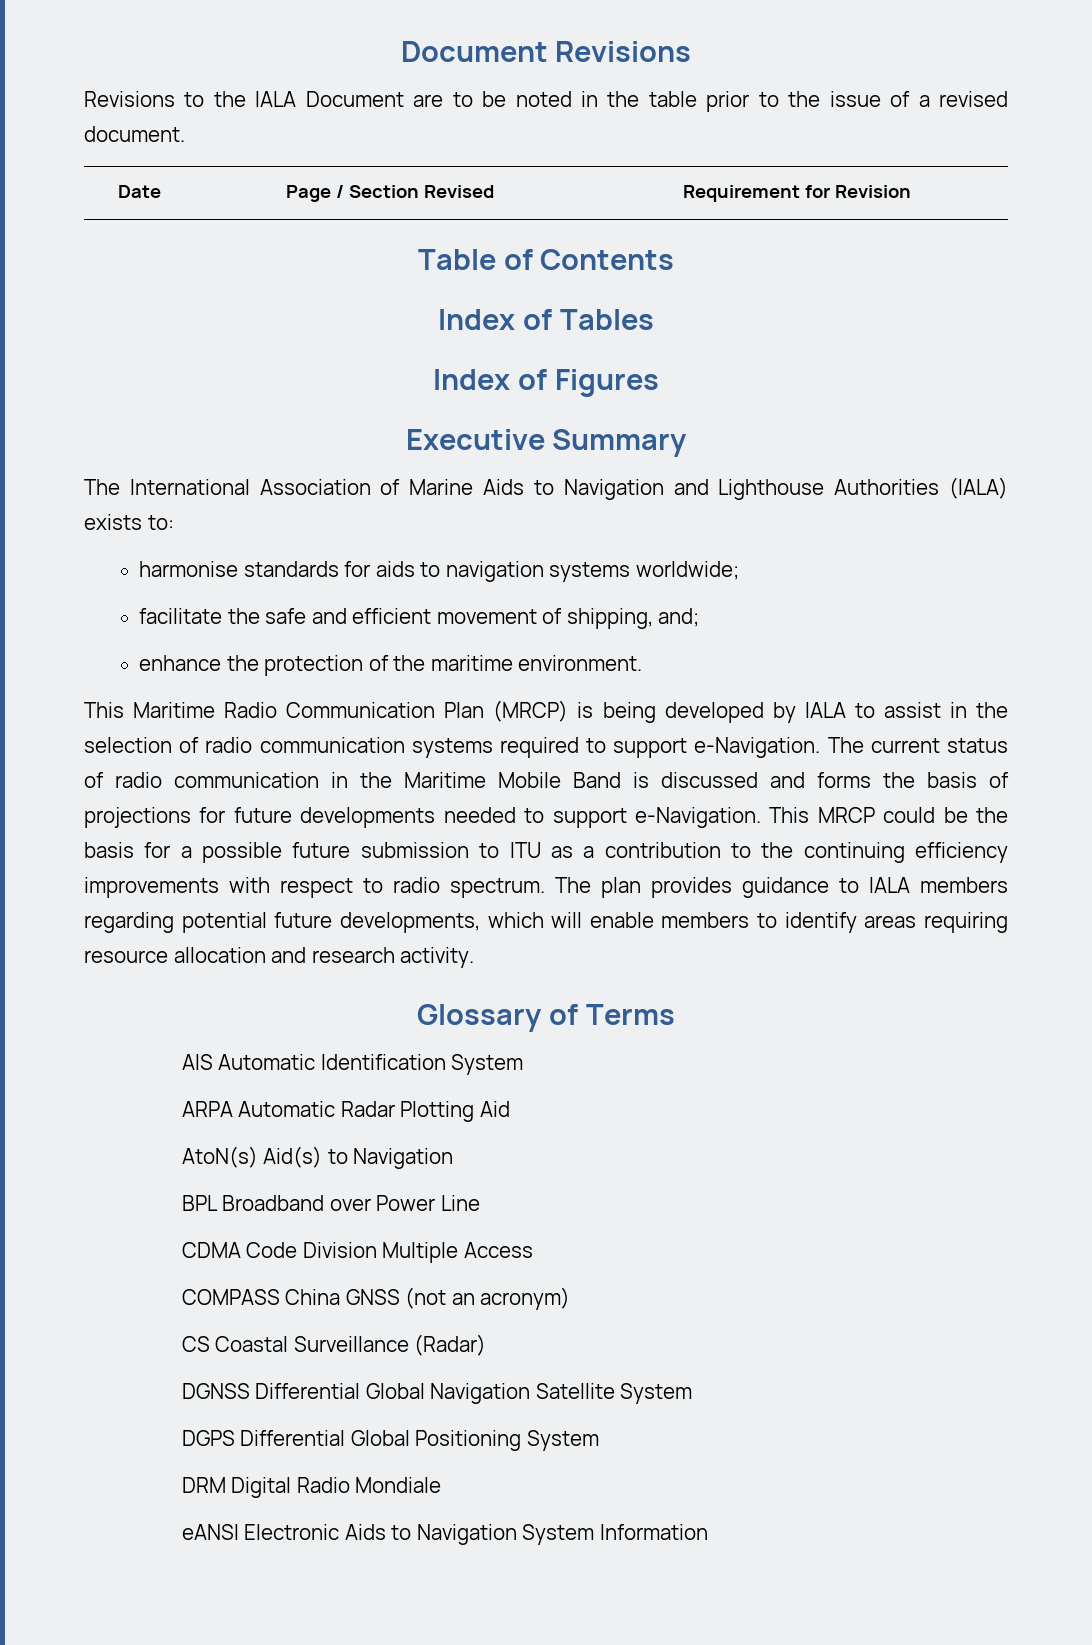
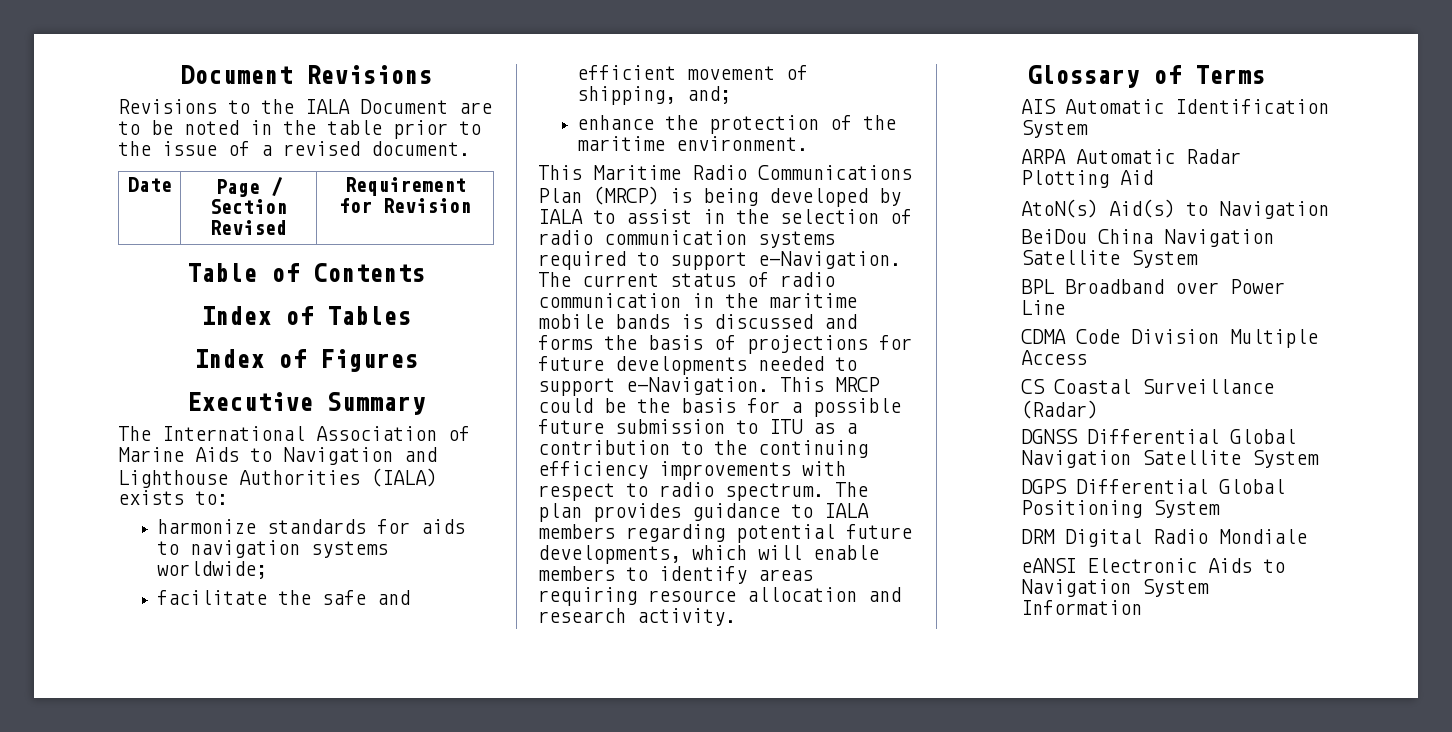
- harmonise standards for aids to navigation systems worldwide;
+ harmonize standards for aids to navigation systems worldwide;
- This Maritime Radio Communication Plan (MRCP) is being developed by IALA to assist in the selection of radio communication systems required to support e-Navigation.
+ This Maritime Radio Communications Plan (MRCP) is being developed by IALA to assist in the selection of radio communication systems required to support e-Navigation.
- The current status of radio communication in the Maritime Mobile Band is discussed and forms the basis of projections for future developments needed to support e-Navigation.
+ The current status of radio communication in the maritime mobile bands is discussed and forms the basis of projections for future developments needed to support e-Navigation.
+ BeiDou China Navigation Satellite System
- COMPASS China GNSS (not an acronym)

